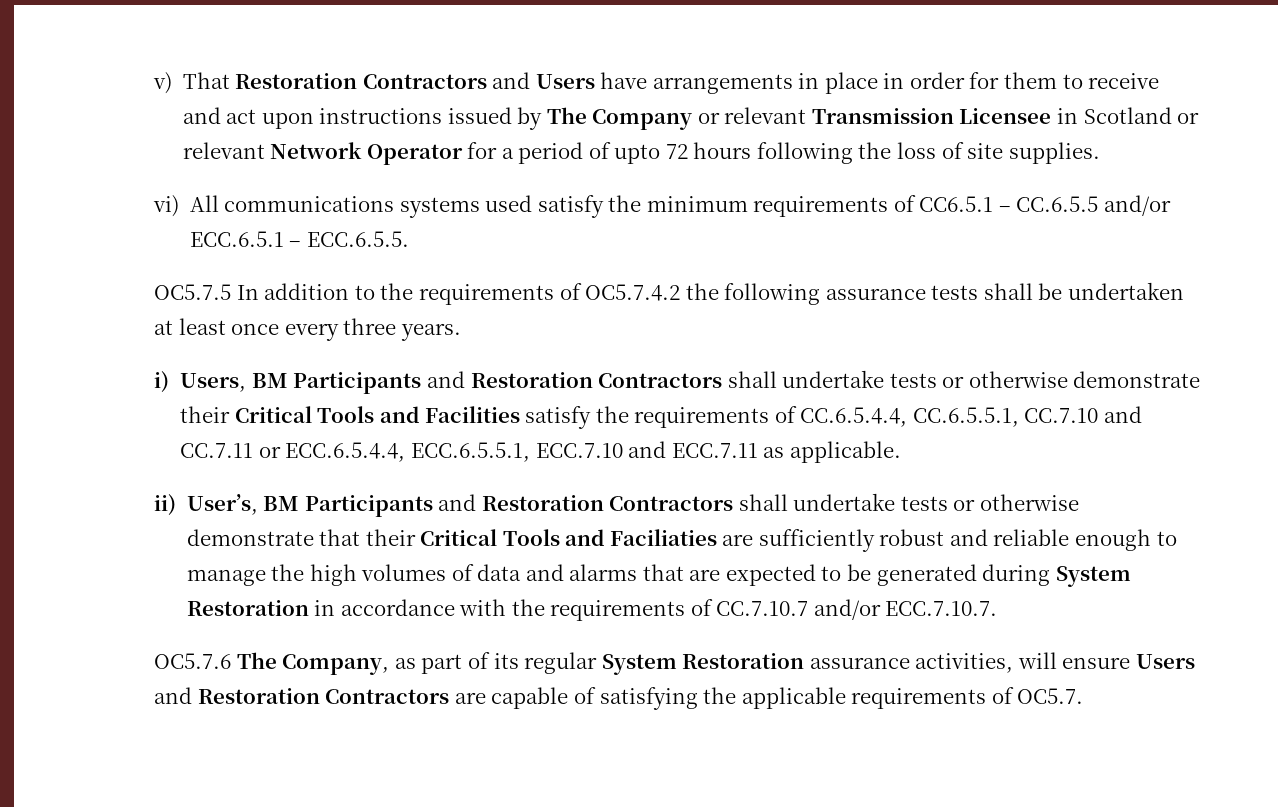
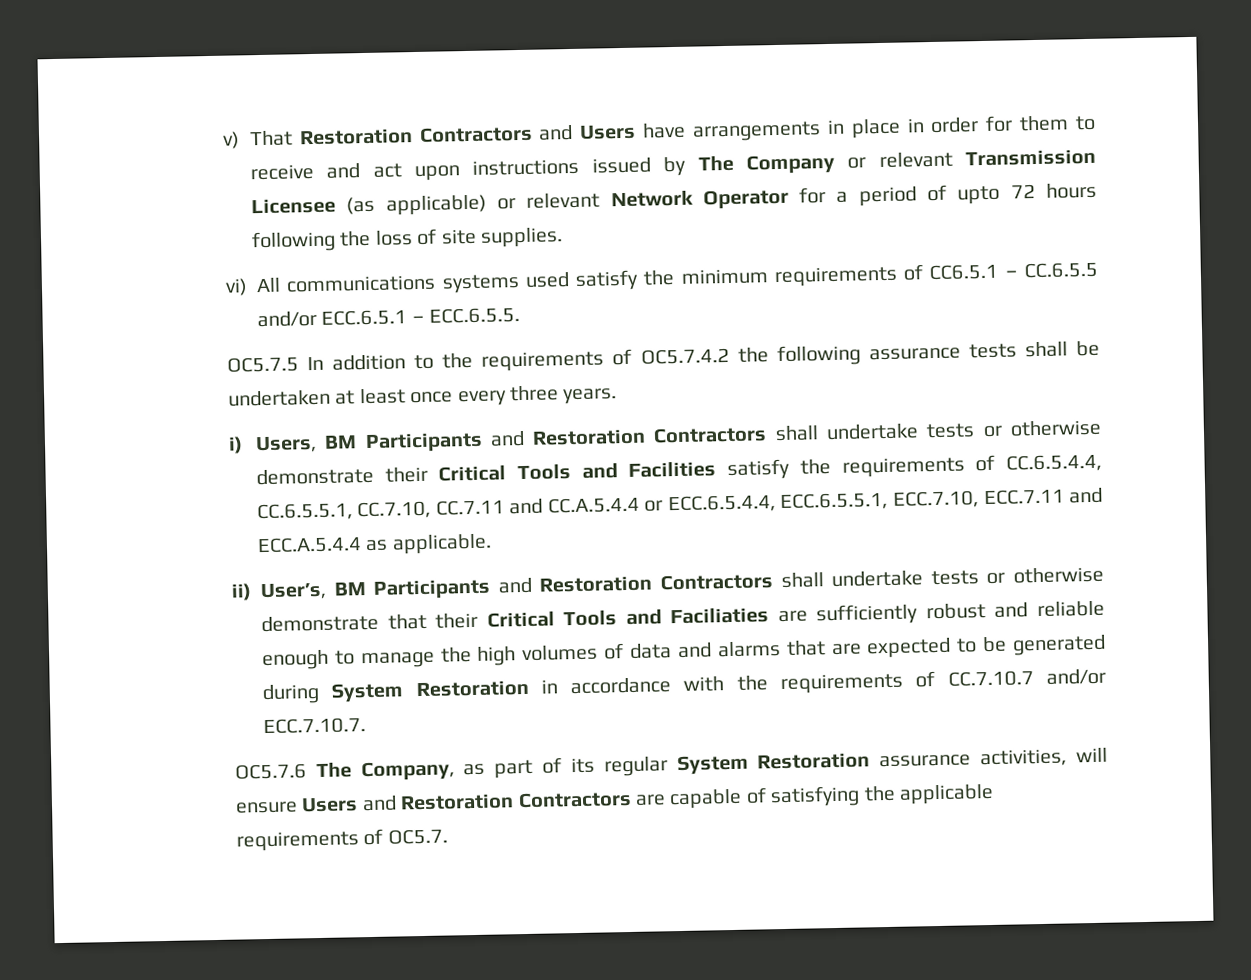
- v) That Restoration Contractors and Users have arrangements in place in order for them to receive and act upon instructions issued by The Company or relevant Transmission Licensee in Scotland or relevant Network Operator for a period of upto 72 hours following the loss of site supplies.
+ v) That Restoration Contractors and Users have arrangements in place in order for them to receive and act upon instructions issued by The Company or relevant Transmission Licensee (as applicable) or relevant Network Operator for a period of upto 72 hours following the loss of site supplies.
- i) Users, BM Participants and Restoration Contractors shall undertake tests or otherwise demonstrate their Critical Tools and Facilities satisfy the requirements of CC.6.5.4.4, CC.6.5.5.1, CC.7.10 and CC.7.11 or ECC.6.5.4.4, ECC.6.5.5.1, ECC.7.10 and ECC.7.11 as applicable.
+ i) Users, BM Participants and Restoration Contractors shall undertake tests or otherwise demonstrate their Critical Tools and Facilities satisfy the requirements of CC.6.5.4.4, CC.6.5.5.1, CC.7.10, CC.7.11 and CC.A.5.4.4 or ECC.6.5.4.4, ECC.6.5.5.1, ECC.7.10, ECC.7.11 and ECC.A.5.4.4 as applicable.

